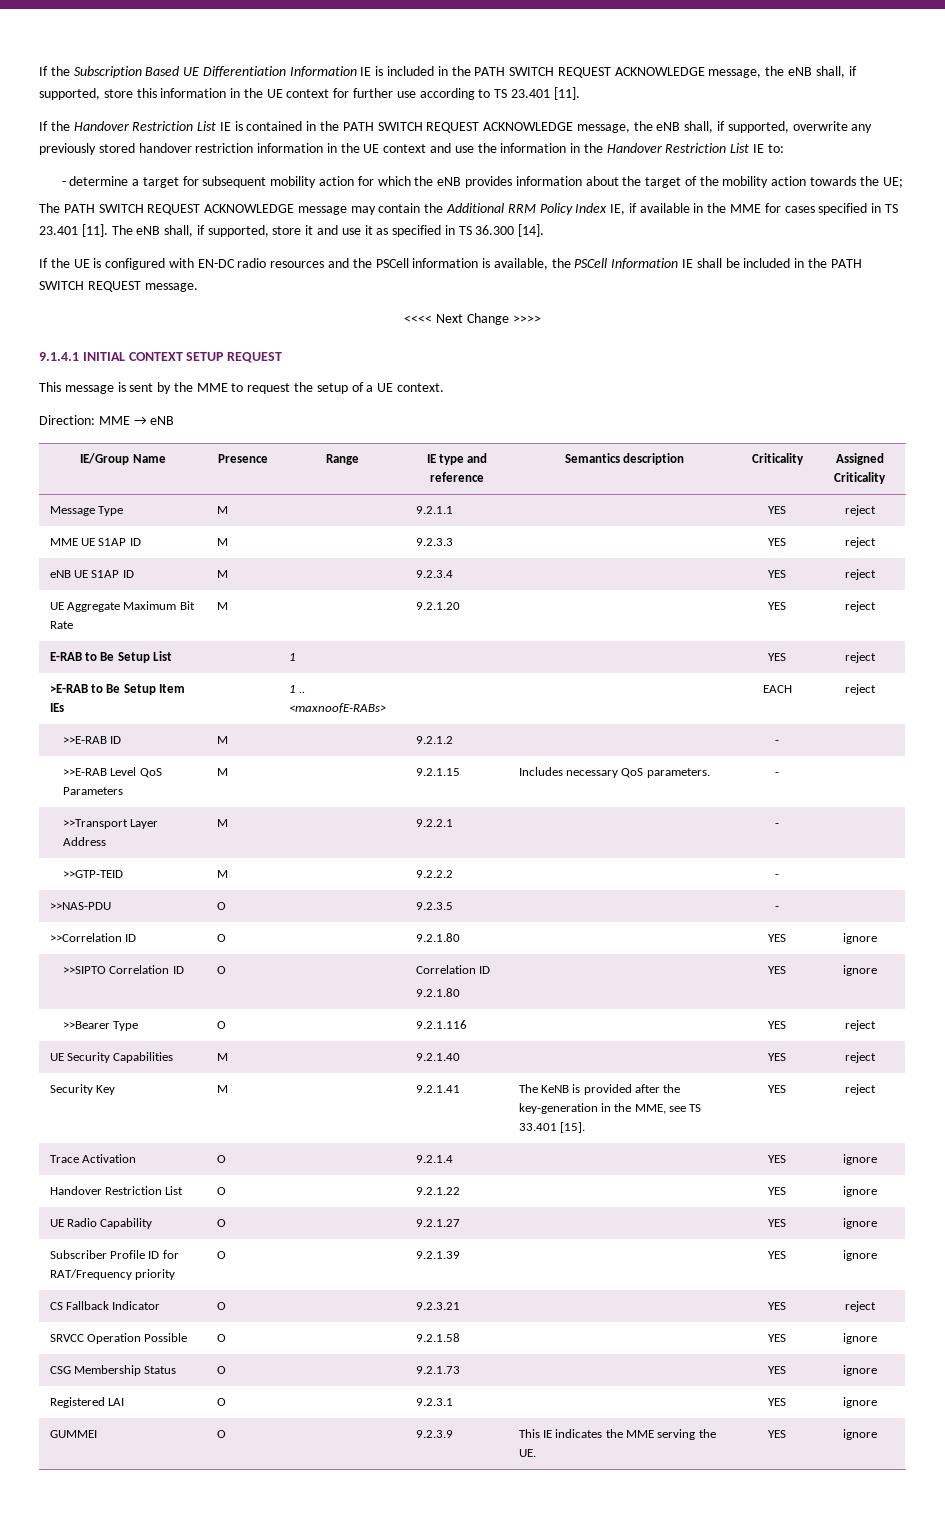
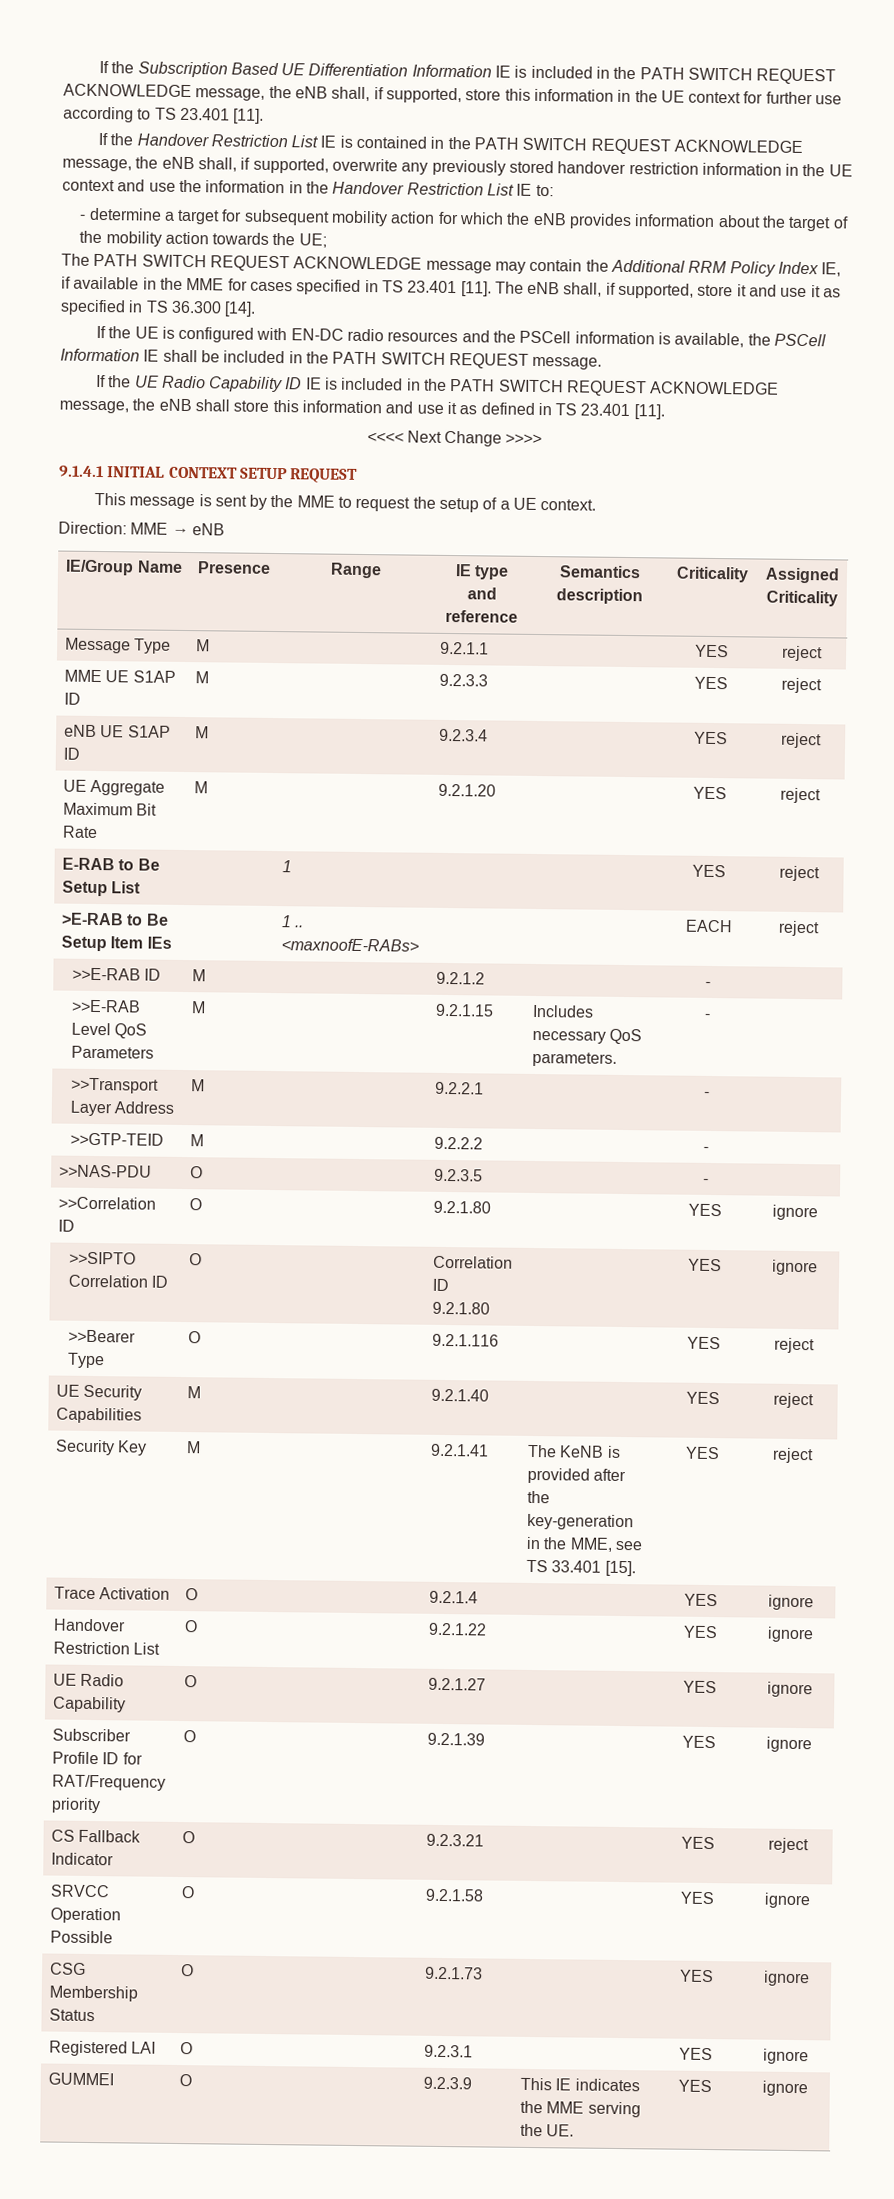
+ If the UE Radio Capability ID IE is included in the PATH SWITCH REQUEST ACKNOWLEDGE message, the eNB shall store this information and use it as defined in TS 23.401 [11].

